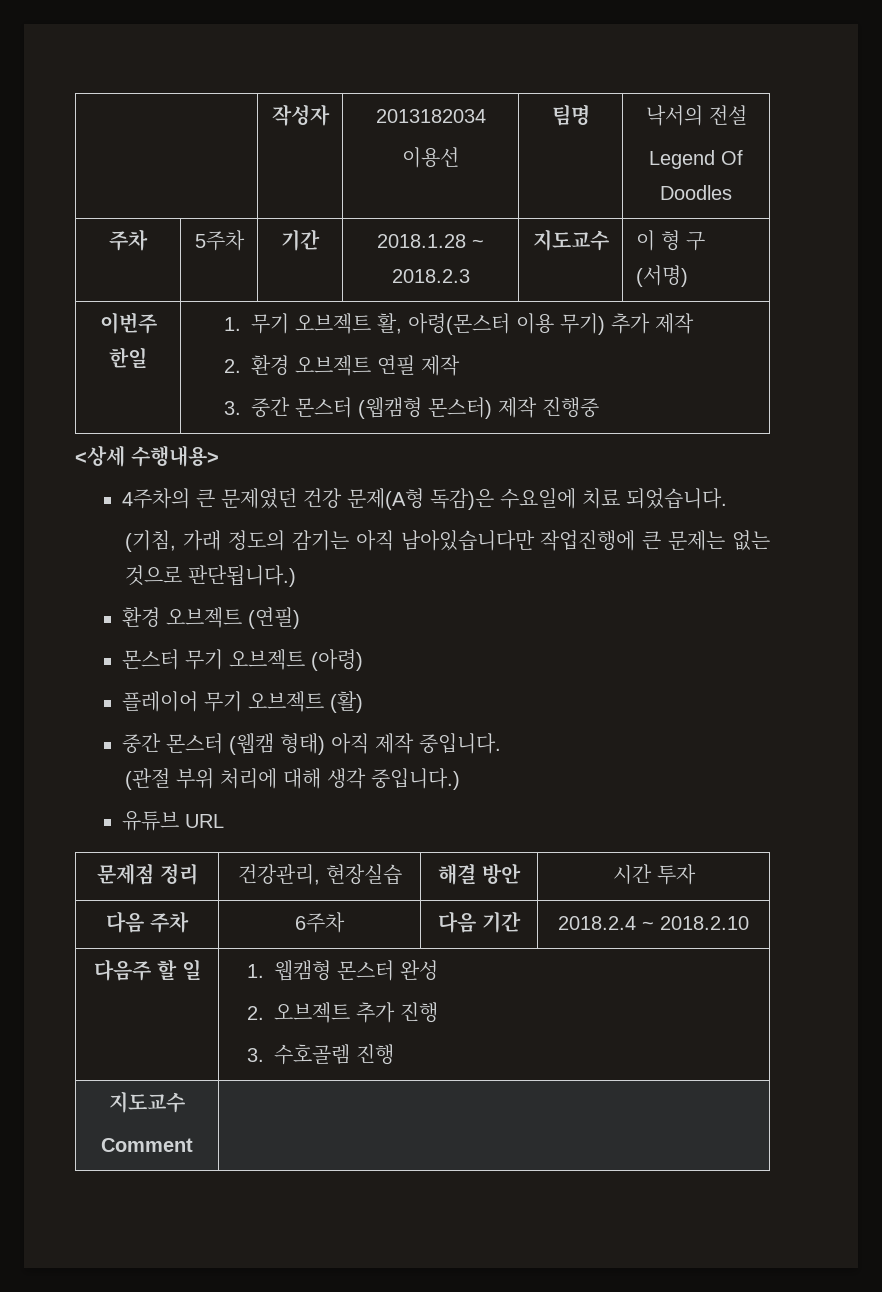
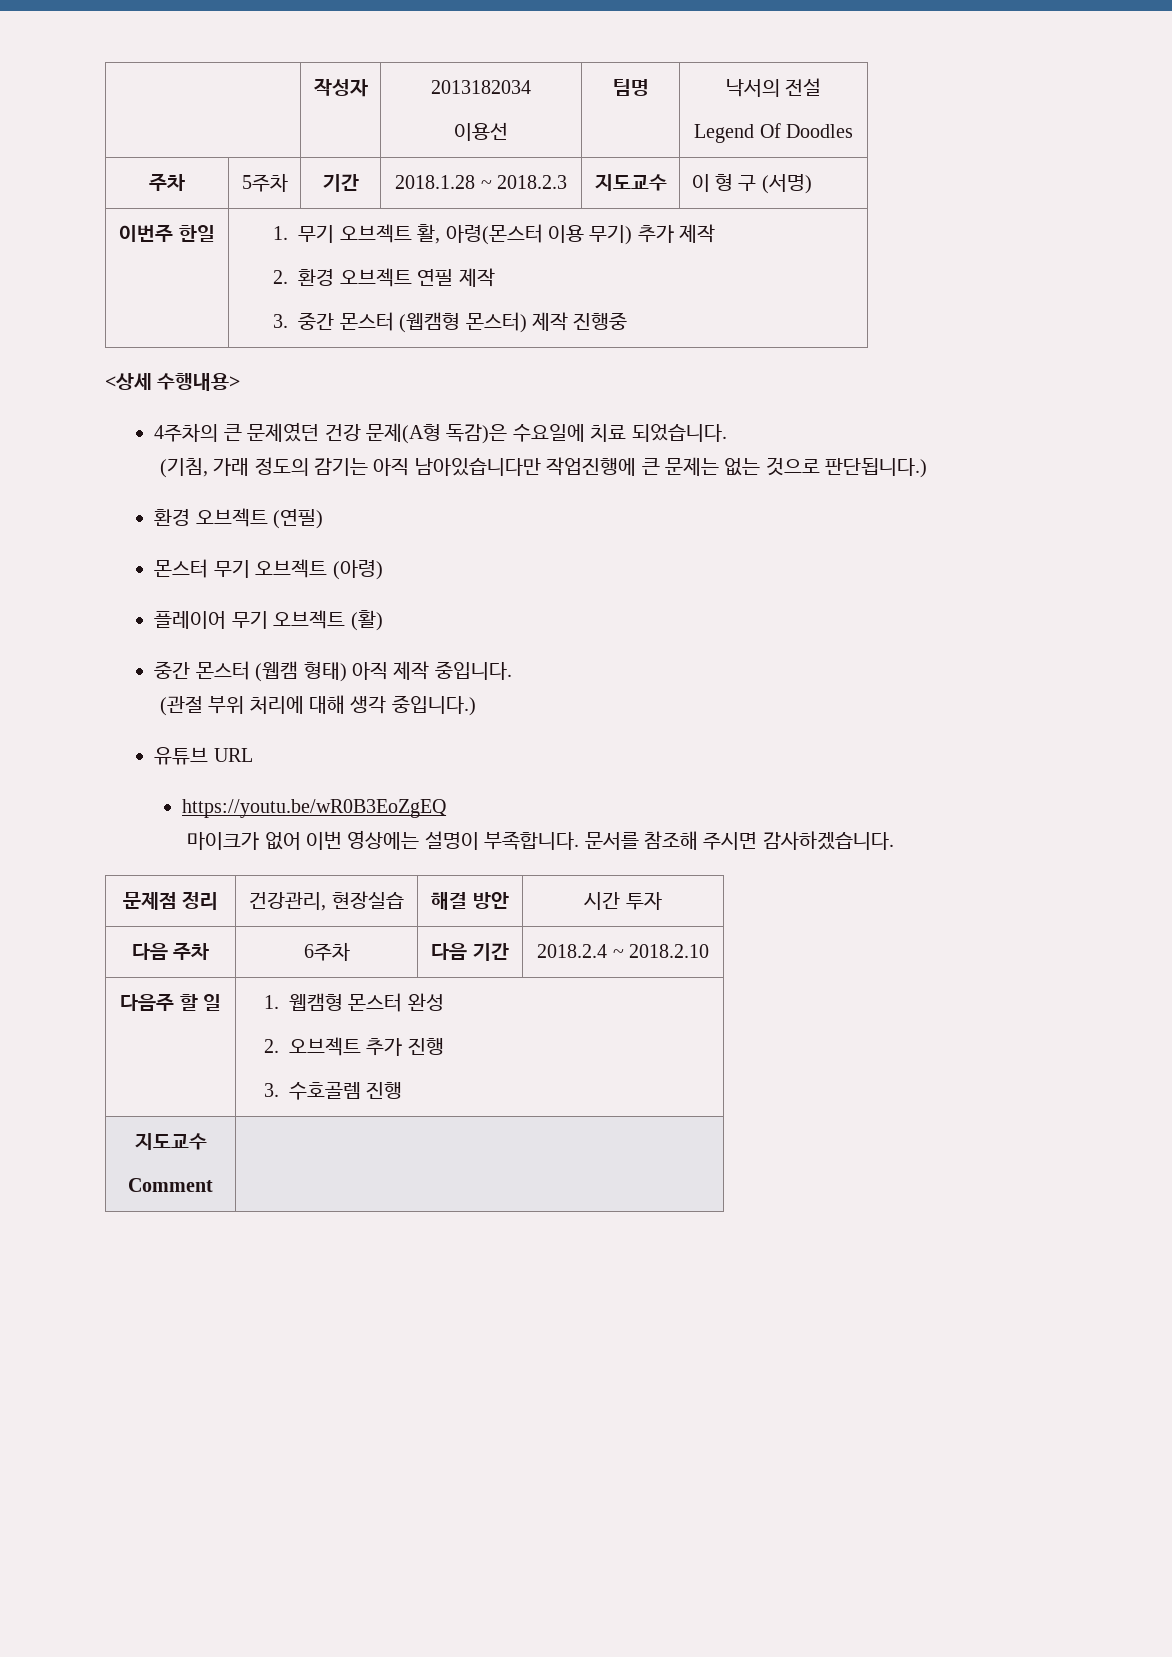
+ https://youtu.be/wR0B3EoZgEQ
+ 마이크가 없어 이번 영상에는 설명이 부족합니다. 문서를 참조해 주시면 감사하겠습니다.

